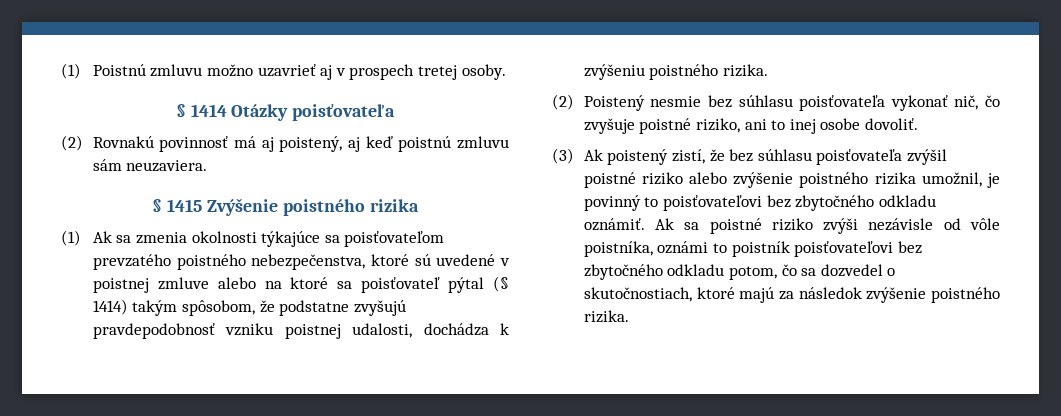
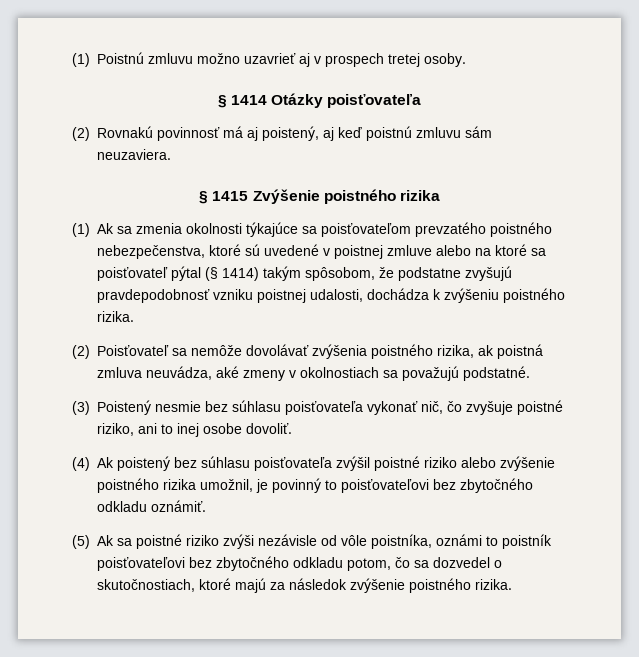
- (2) Poistený nesmie bez súhlasu poisťovateľa vykonať nič, čo zvyšuje poistné riziko, ani to inej osobe dovoliť.
+ (2) Poisťovateľ sa nemôže dovolávať zvýšenia poistného rizika, ak poistná zmluva neuvádza, aké zmeny v okolnostiach sa považujú podstatné.
+ (3) Poistený nesmie bez súhlasu poisťovateľa vykonať nič, čo zvyšuje poistné riziko, ani to inej osobe dovoliť.
- (3) Ak poistený zistí, že bez súhlasu poisťovateľa zvýšil poistné riziko alebo zvýšenie poistného rizika umožnil, je povinný to poisťovateľovi bez zbytočného odkladu oznámiť. Ak sa poistné riziko zvýši nezávisle od vôle poistníka, oznámi to poistník poisťovateľovi bez zbytočného odkladu potom, čo sa dozvedel o skutočnostiach, ktoré majú za následok zvýšenie poistného rizika.
+ (4) Ak poistený bez súhlasu poisťovateľa zvýšil poistné riziko alebo zvýšenie poistného rizika umožnil, je povinný to poisťovateľovi bez zbytočného odkladu oznámiť.
+ (5) Ak sa poistné riziko zvýši nezávisle od vôle poistníka, oznámi to poistník poisťovateľovi bez zbytočného odkladu potom, čo sa dozvedel o skutočnostiach, ktoré majú za následok zvýšenie poistného rizika.

